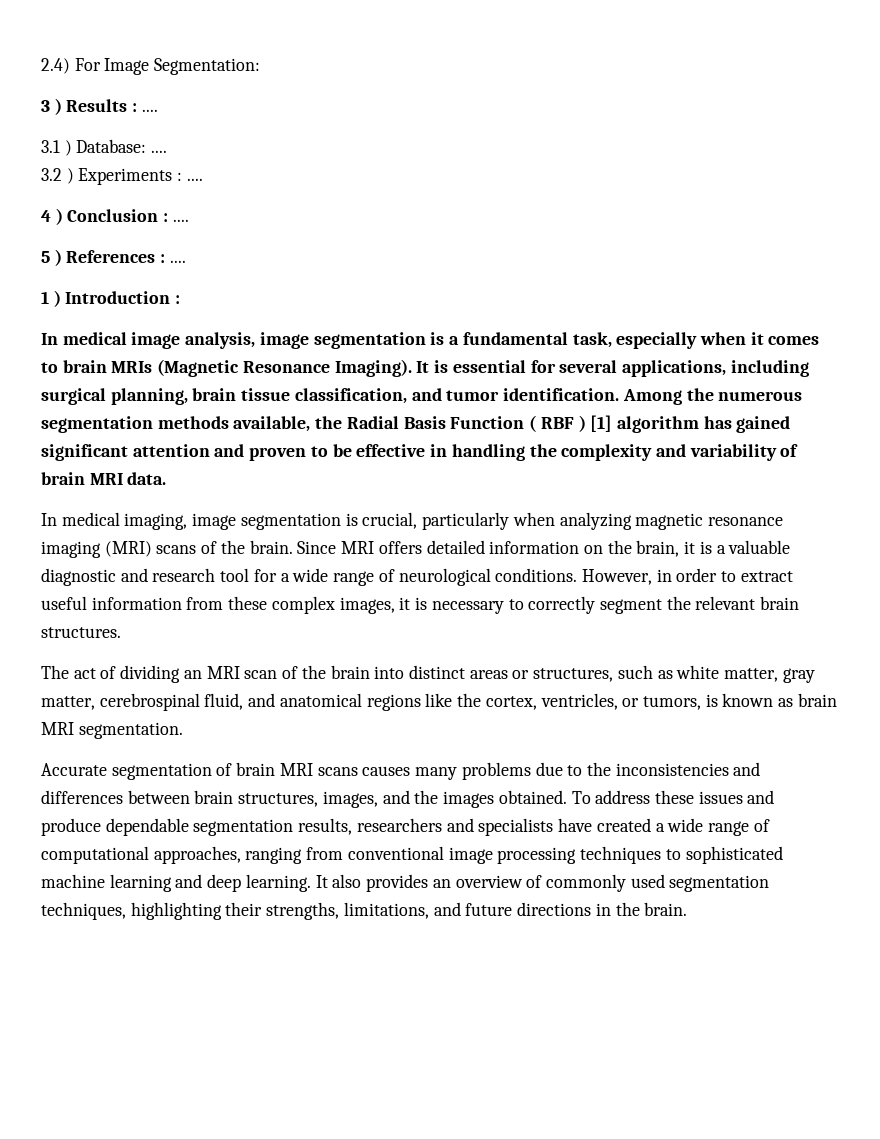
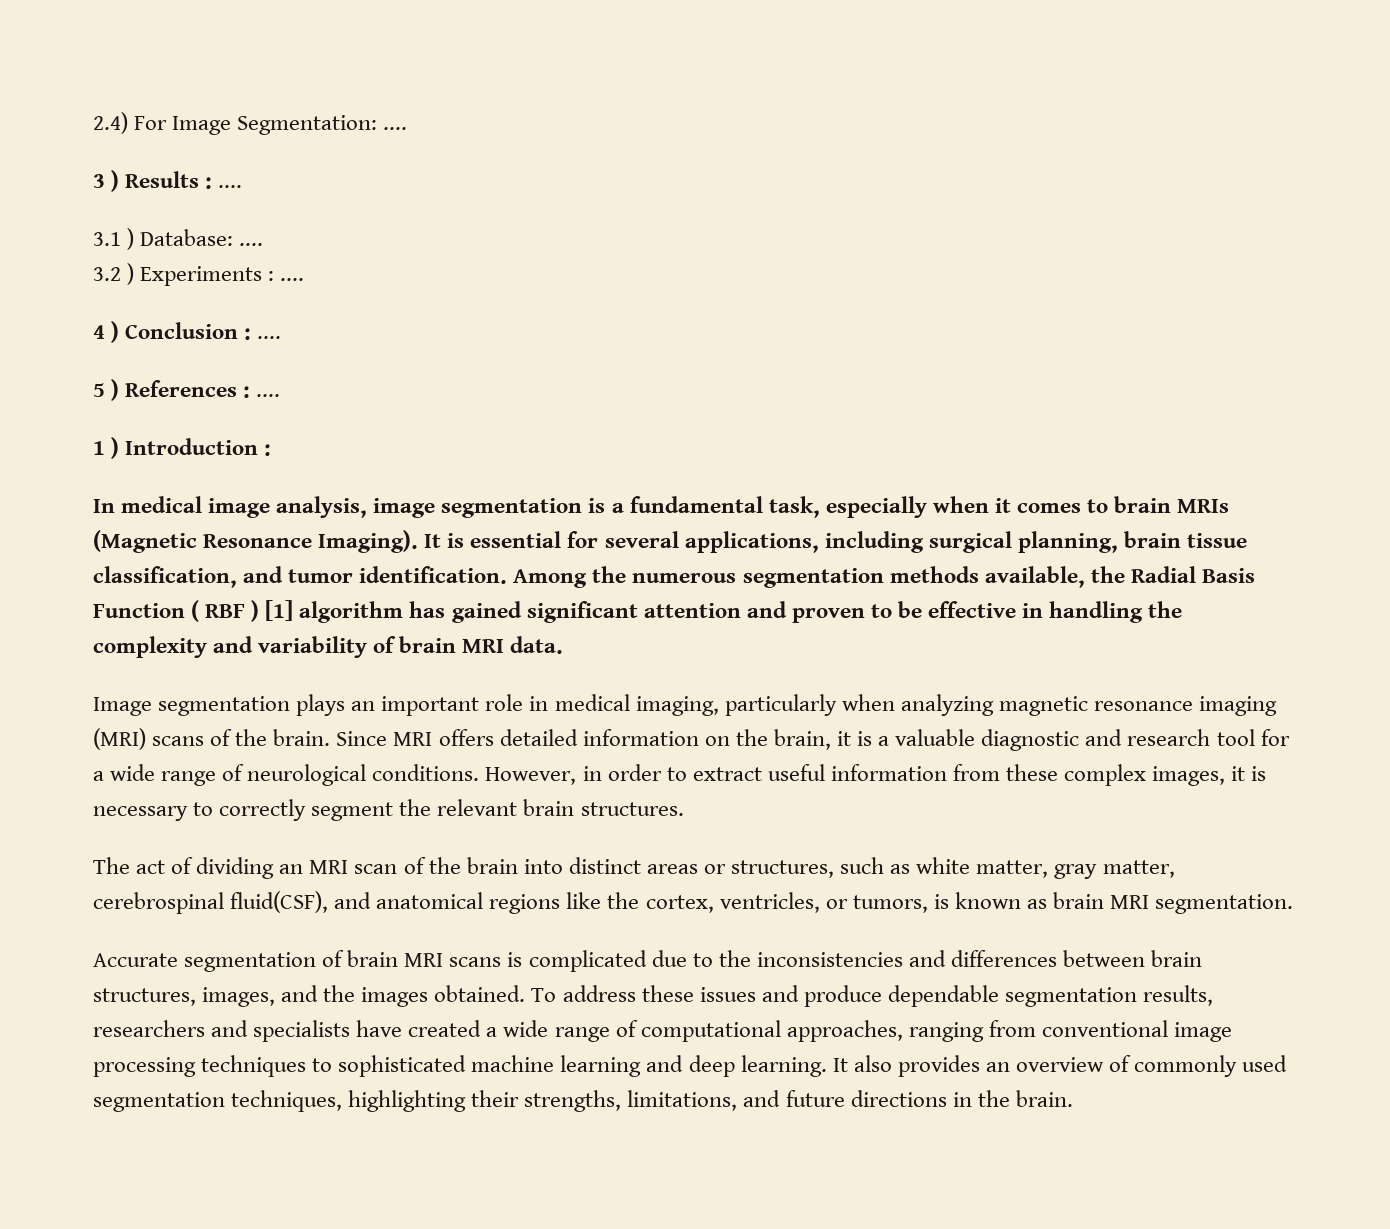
- 2.4) For Image Segmentation:
+ 2.4) For Image Segmentation: ....
- In medical imaging, image segmentation is crucial, particularly when analyzing magnetic resonance imaging (MRI) scans of the brain.
+ Image segmentation plays an important role in medical imaging, particularly when analyzing magnetic resonance imaging (MRI) scans of the brain.
- The act of dividing an MRI scan of the brain into distinct areas or structures, such as white matter, gray matter, cerebrospinal fluid, and anatomical regions like the cortex, ventricles, or tumors, is known as brain MRI segmentation.
+ The act of dividing an MRI scan of the brain into distinct areas or structures, such as white matter, gray matter, cerebrospinal fluid(CSF), and anatomical regions like the cortex, ventricles, or tumors, is known as brain MRI segmentation.
- Accurate segmentation of brain MRI scans causes many problems due to the inconsistencies and differences between brain structures, images, and the images obtained.
+ Accurate segmentation of brain MRI scans is complicated due to the inconsistencies and differences between brain structures, images, and the images obtained.

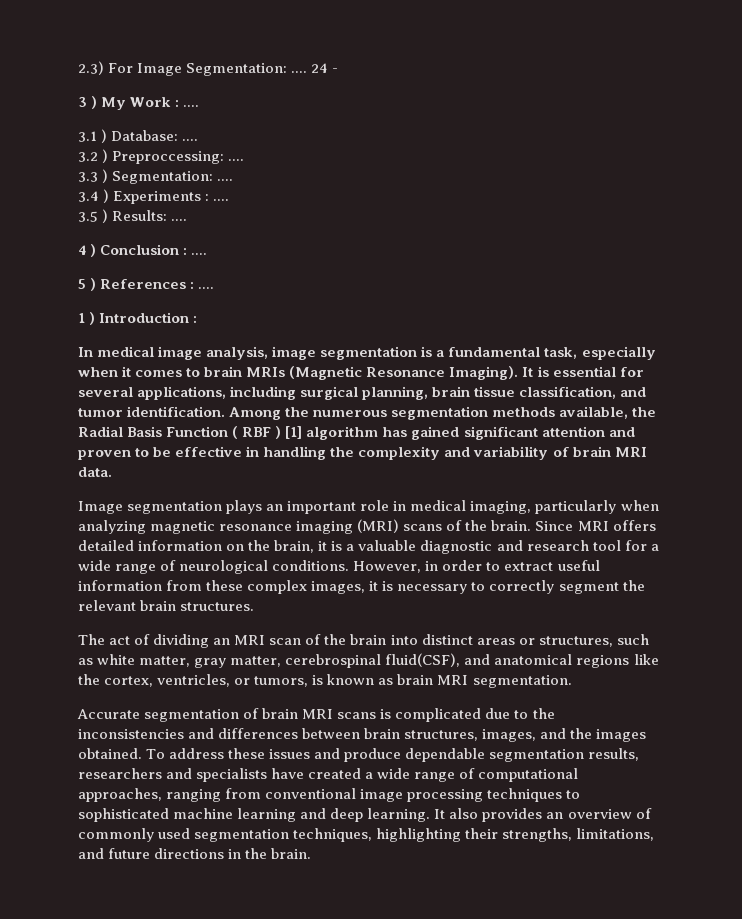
- 2.4) For Image Segmentation: ....
+ 2.3) For Image Segmentation: .... 24 -
- 3 ) Results : ....
+ 3 ) My Work : ....
- 3.2 ) Experiments : ....
+ 3.2 ) Preproccessing: ....
+ 3.3 ) Segmentation: ....
+ 3.4 ) Experiments : ....
+ 3.5 ) Results: ....

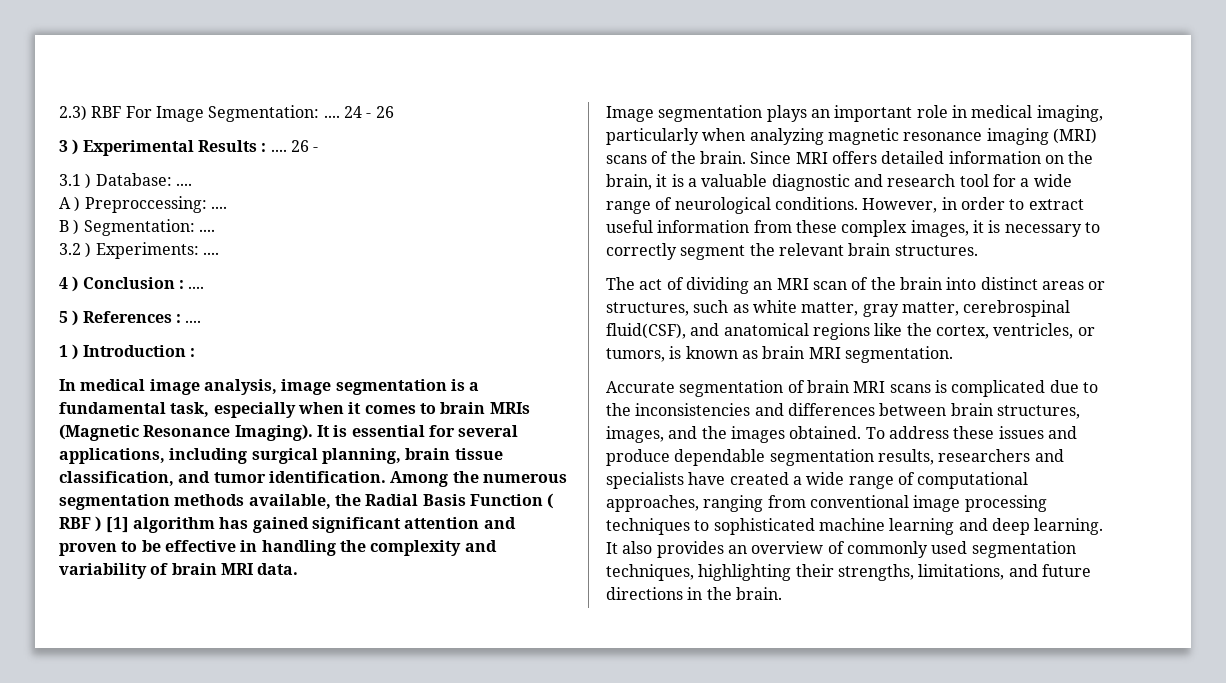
- 2.3) For Image Segmentation: ....
+ 2.3) RBF For Image Segmentation: ....
- 24 -
+ 24 - 26
- 3 ) My Work : ....
+ 3 ) Experimental Results : .... 26 -
- 3.2 ) Preproccessing: ....
+ A ) Preproccessing: ....
- 3.3 ) Segmentation: ....
+ B ) Segmentation: ....
- 3.4 ) Experiments : ....
- 3.5 ) Results: ....
+ 3.2 ) Experiments: ....

